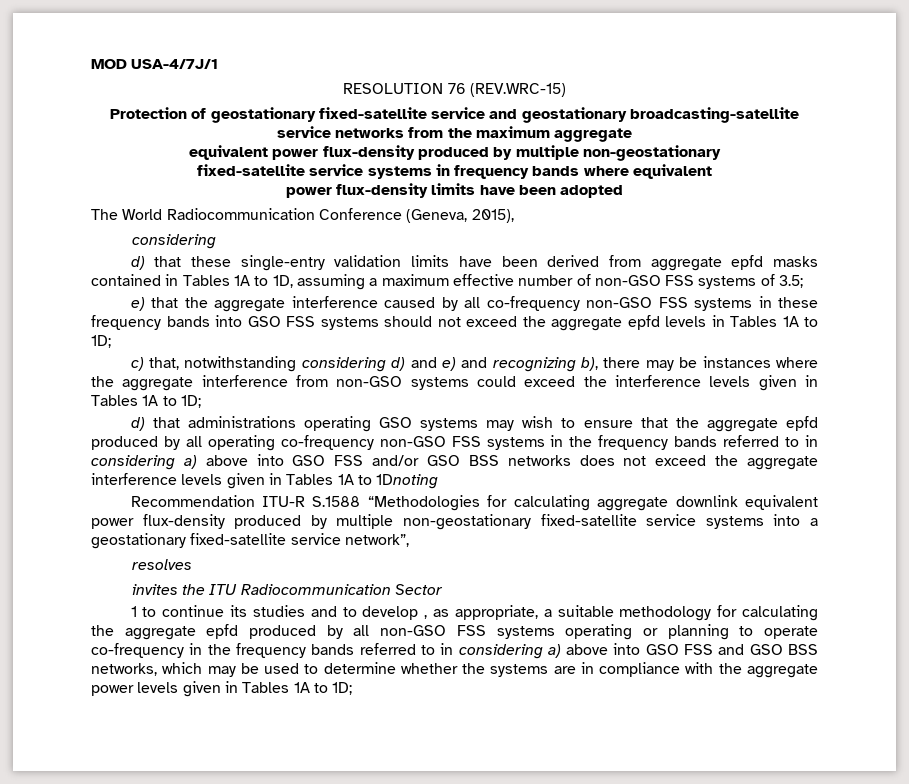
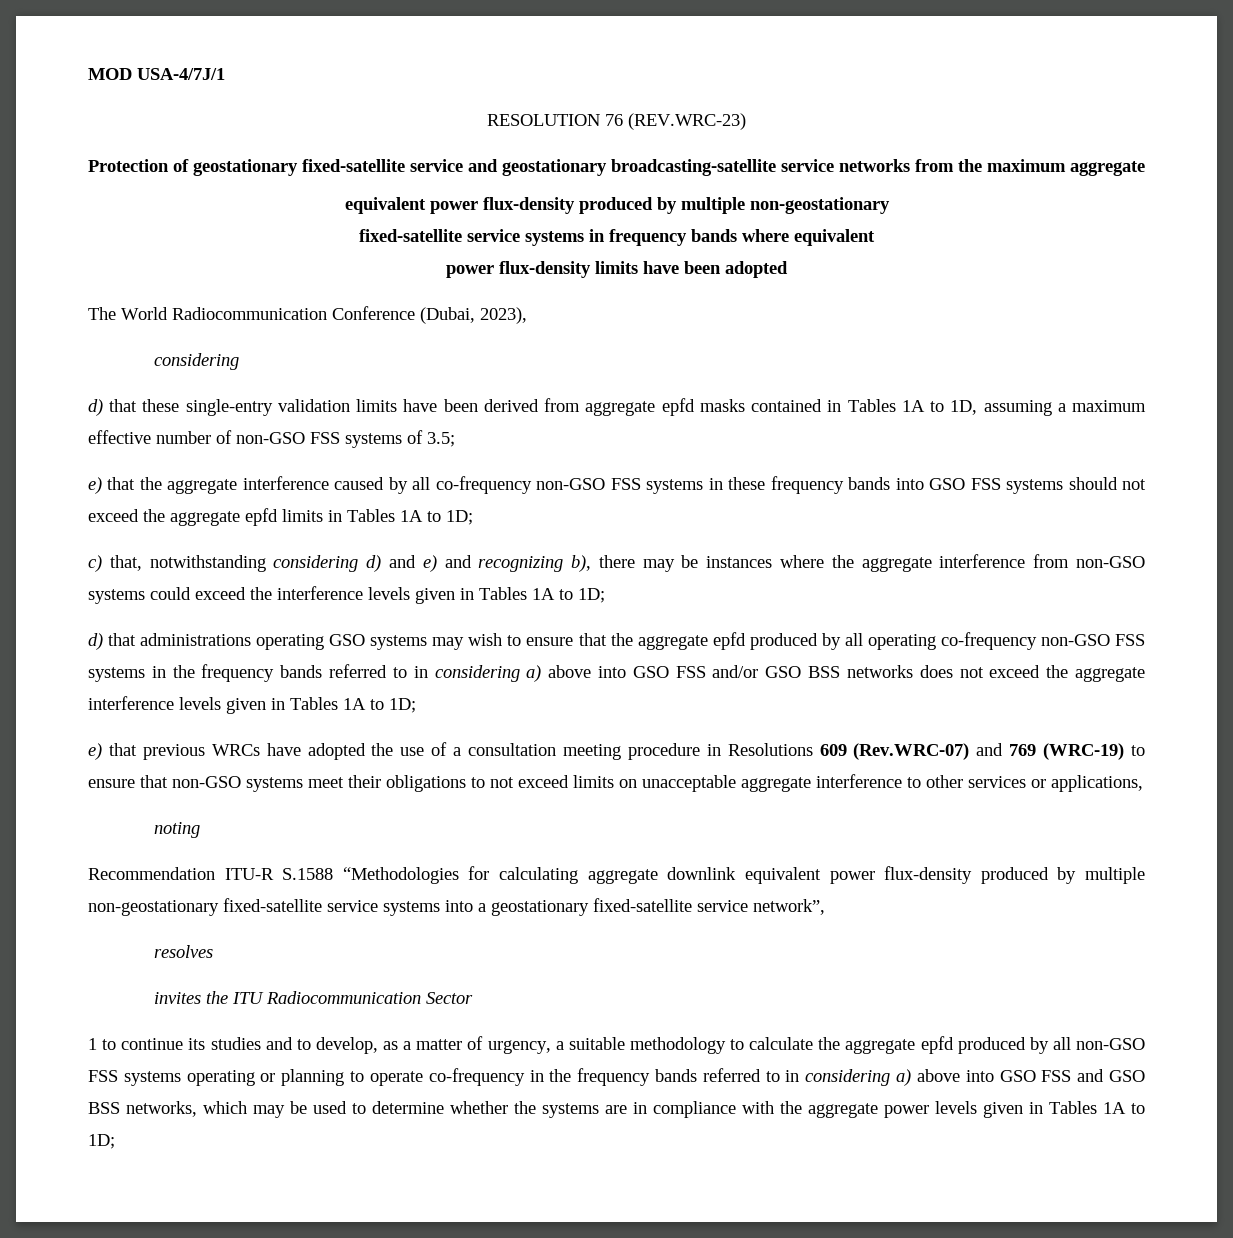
- RESOLUTION 76 (REV.WRC-15)
+ RESOLUTION 76 (REV.WRC-23)
- The World Radiocommunication Conference (Geneva, 2015),
+ The World Radiocommunication Conference (Dubai, 2023),
- e) that the aggregate interference caused by all co-frequency non-GSO FSS systems in these frequency bands into GSO FSS systems should not exceed the aggregate epfd levels in Tables 1A to 1D;
+ e) that the aggregate interference caused by all co-frequency non-GSO FSS systems in these frequency bands into GSO FSS systems should not exceed the aggregate epfd limits in Tables 1A to 1D;
- d) that administrations operating GSO systems may wish to ensure that the aggregate epfd produced by all operating co-frequency non-GSO FSS systems in the frequency bands referred to in considering a) above into GSO FSS and/or GSO BSS networks does not exceed the aggregate interference levels given in Tables 1A to 1Dnoting
+ d) that administrations operating GSO systems may wish to ensure that the aggregate epfd produced by all operating co-frequency non-GSO FSS systems in the frequency bands referred to in considering a) above into GSO FSS and/or GSO BSS networks does not exceed the aggregate interference levels given in Tables 1A to 1D;
+ e) that previous WRCs have adopted the use of a consultation meeting procedure in Resolutions 609 (Rev.WRC-07) and 769 (WRC-19) to ensure that non-GSO systems meet their obligations to not exceed limits on unacceptable aggregate interference to other services or applications,
+ noting
- 1 to continue its studies and to develop , as appropriate, a suitable methodology for calculating the aggregate epfd produced by all non-GSO FSS systems operating or planning to operate co-frequency in the frequency bands referred to in considering a) above into GSO FSS and GSO BSS networks, which may be used to determine whether the systems are in compliance with the aggregate power levels given in Tables 1A to 1D;
+ 1 to continue its studies and to develop, as a matter of urgency, a suitable methodology to calculate the aggregate epfd produced by all non-GSO FSS systems operating or planning to operate co-frequency in the frequency bands referred to in considering a) above into GSO FSS and GSO BSS networks, which may be used to determine whether the systems are in compliance with the aggregate power levels given in Tables 1A to 1D;

